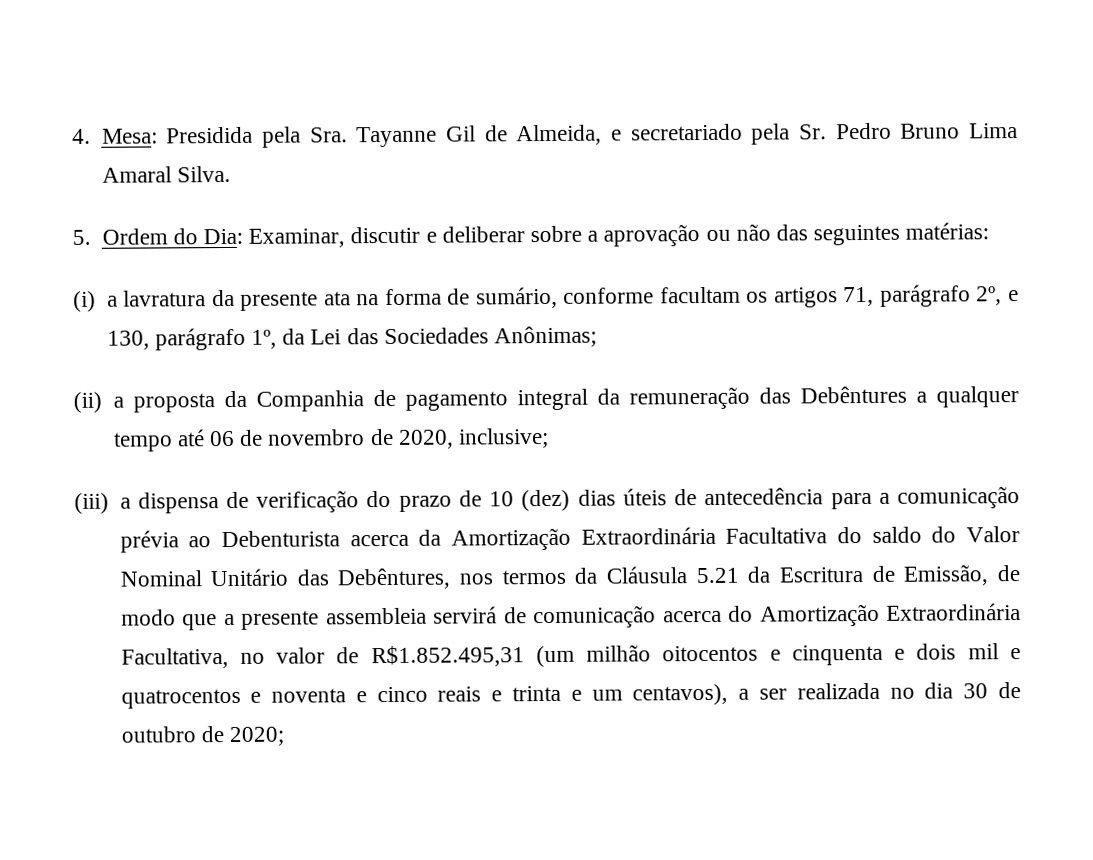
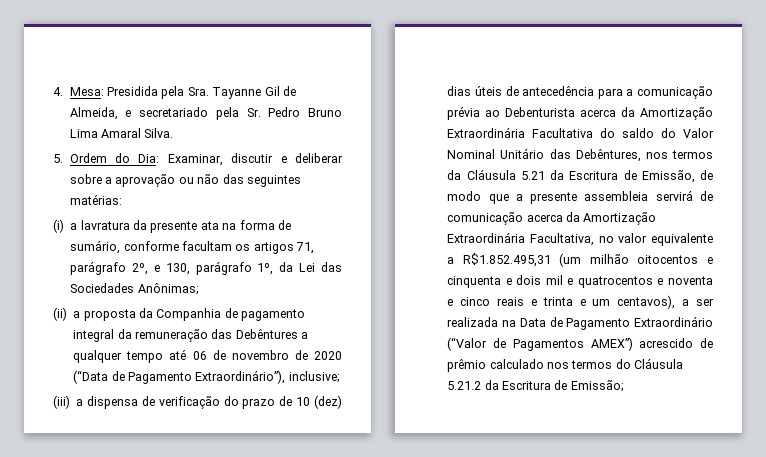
- (ii) a proposta da Companhia de pagamento integral da remuneração das Debêntures a qualquer tempo até 06 de novembro de 2020, inclusive;
+ (ii) a proposta da Companhia de pagamento integral da remuneração das Debêntures a qualquer tempo até 06 de novembro de 2020 (“Data de Pagamento Extraordinário”), inclusive;
- (iii) a dispensa de verificação do prazo de 10 (dez) dias úteis de antecedência para a comunicação prévia ao Debenturista acerca da Amortização Extraordinária Facultativa do saldo do Valor Nominal Unitário das Debêntures, nos termos da Cláusula 5.21 da Escritura de Emissão, de modo que a presente assembleia servirá de comunicação acerca do Amortização Extraordinária Facultativa, no valor de R$1.852.495,31 (um milhão oitocentos e cinquenta e dois mil e quatrocentos e noventa e cinco reais e trinta e um centavos), a ser realizada no dia 30 de outubro de 2020;
+ (iii) a dispensa de verificação do prazo de 10 (dez) dias úteis de antecedência para a comunicação prévia ao Debenturista acerca da Amortização Extraordinária Facultativa do saldo do Valor Nominal Unitário das Debêntures, nos termos da Cláusula 5.21 da Escritura de Emissão, de modo que a presente assembleia servirá de comunicação acerca da Amortização Extraordinária Facultativa, no valor equivalente a R$1.852.495,31 (um milhão oitocentos e cinquenta e dois mil e quatrocentos e noventa e cinco reais e trinta e um centavos), a ser realizada na Data de Pagamento Extraordinário (“Valor de Pagamentos AMEX”) acrescido de prêmio calculado nos termos do Cláusula 5.21.2 da Escritura de Emissão;

